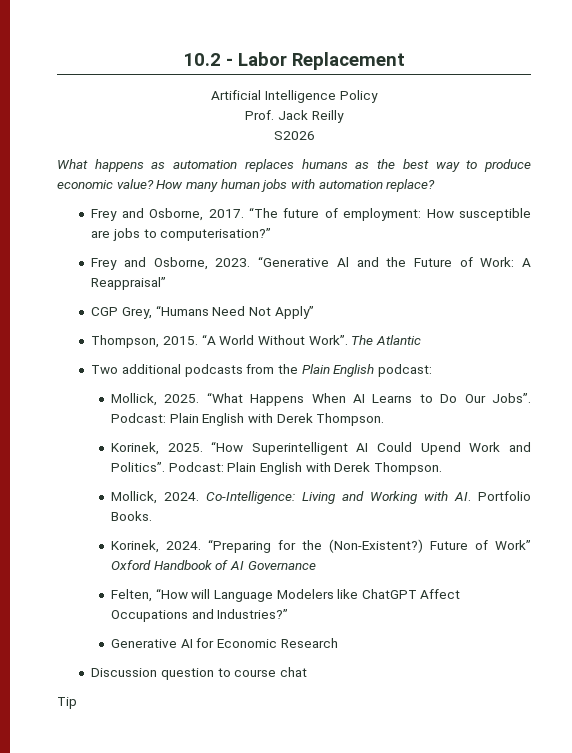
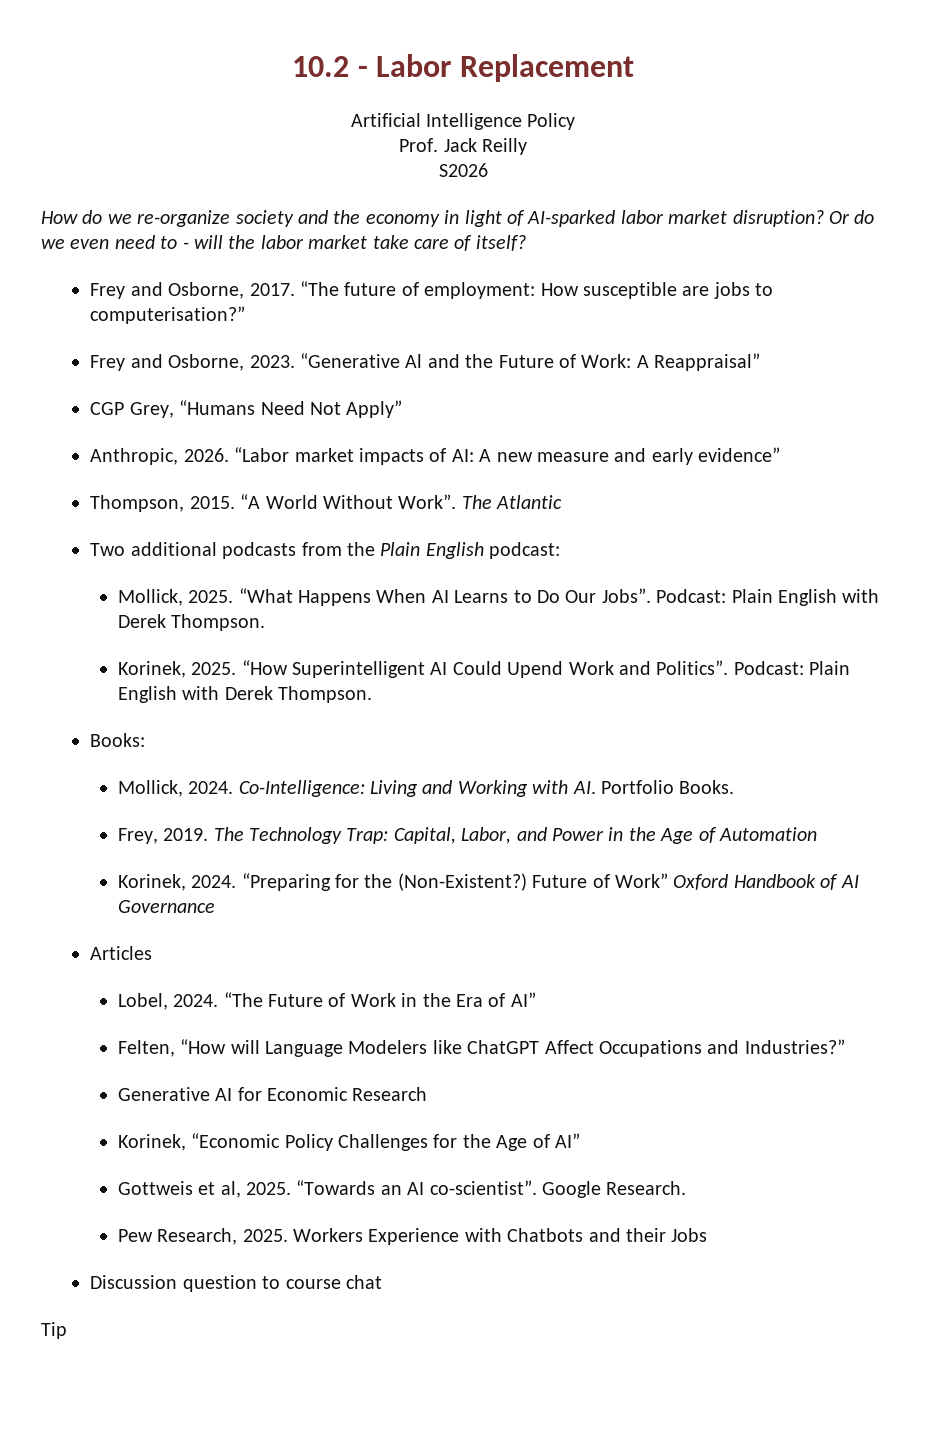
- What happens as automation replaces humans as the best way to produce economic value? How many human jobs with automation replace?
+ How do we re-organize society and the economy in light of AI-sparked labor market disruption? Or do we even need to - will the labor market take care of itself?
+ Anthropic, 2026. “Labor market impacts of AI: A new measure and early evidence”
+ Books:
+ Frey, 2019. The Technology Trap: Capital, Labor, and Power in the Age of Automation
+ Articles
+ Lobel, 2024. “The Future of Work in the Era of AI”
+ Korinek, “Economic Policy Challenges for the Age of AI”
+ Gottweis et al, 2025. “Towards an AI co-scientist”. Google Research.
+ Pew Research, 2025. Workers Experience with Chatbots and their Jobs

